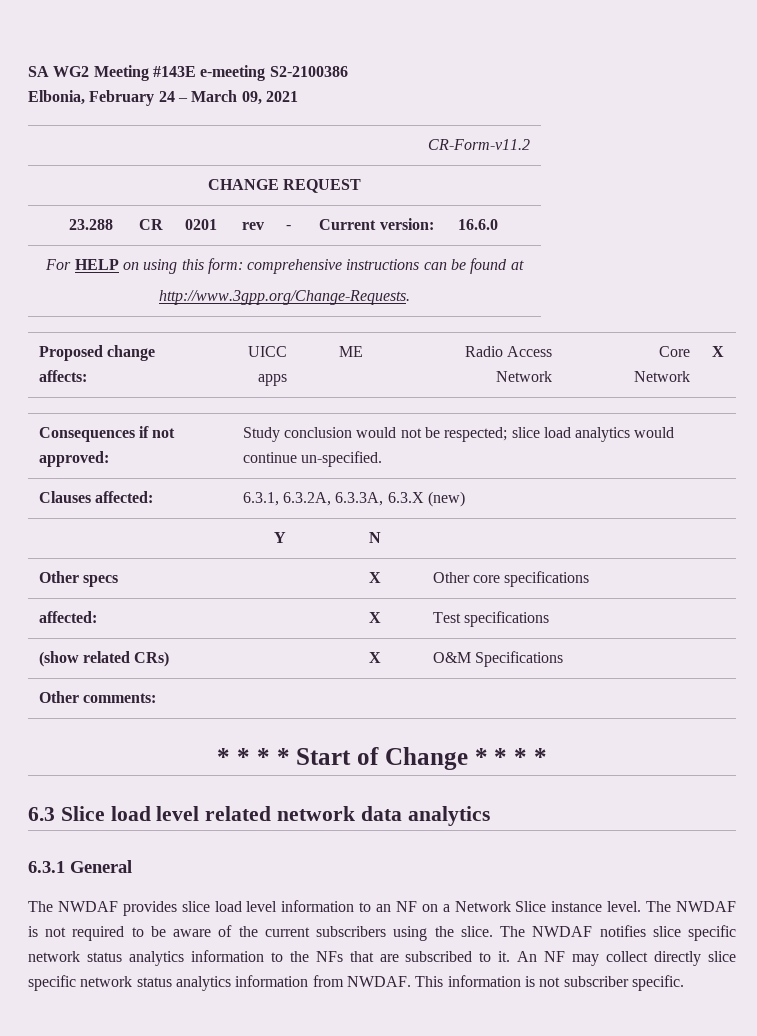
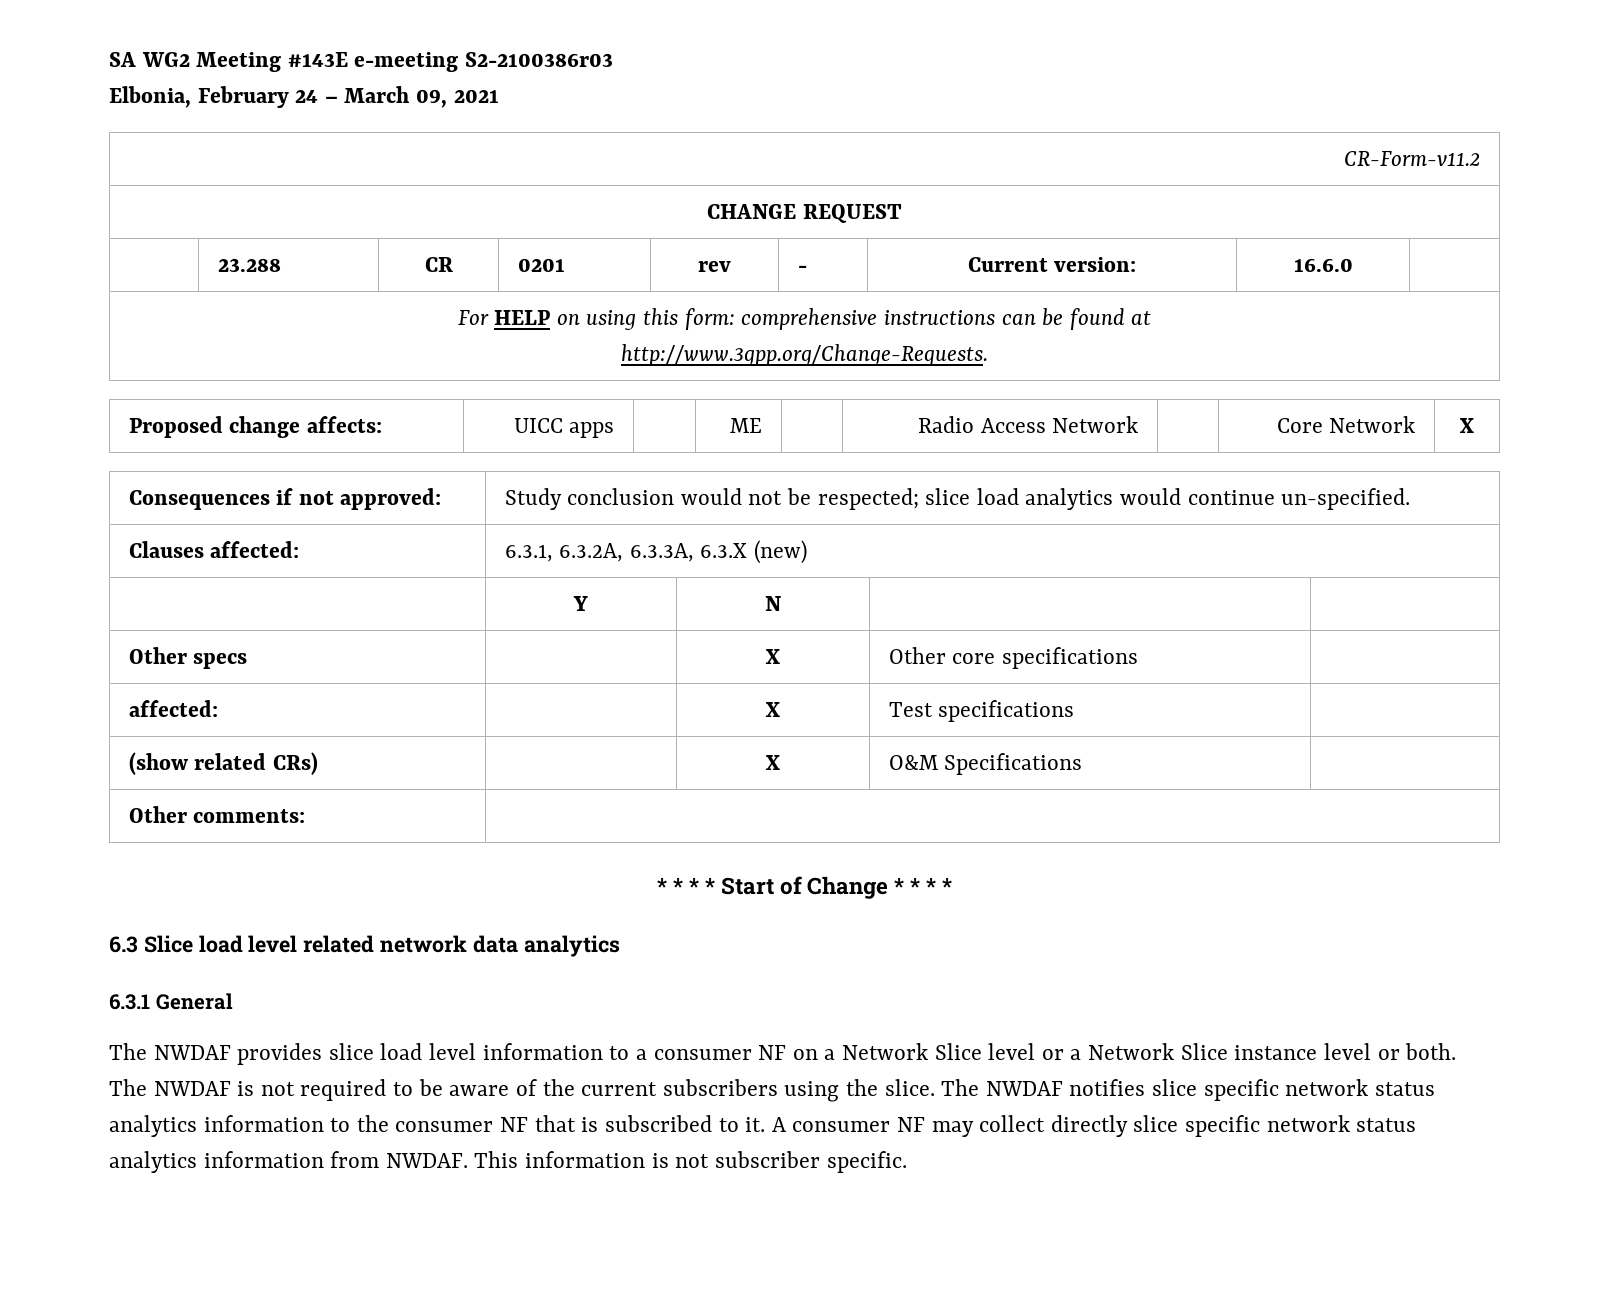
- SA WG2 Meeting #143E e-meeting S2-2100386
+ SA WG2 Meeting #143E e-meeting S2-2100386r03
- The NWDAF provides slice load level information to an NF on a Network Slice instance level.
+ The NWDAF provides slice load level information to a consumer NF on a Network Slice level or a Network Slice instance level or both.
- The NWDAF notifies slice specific network status analytics information to the NFs that are subscribed to it.
+ The NWDAF notifies slice specific network status analytics information to the consumer NF that is subscribed to it.
- An NF may collect directly slice specific network status analytics information from NWDAF.
+ A consumer NF may collect directly slice specific network status analytics information from NWDAF.

